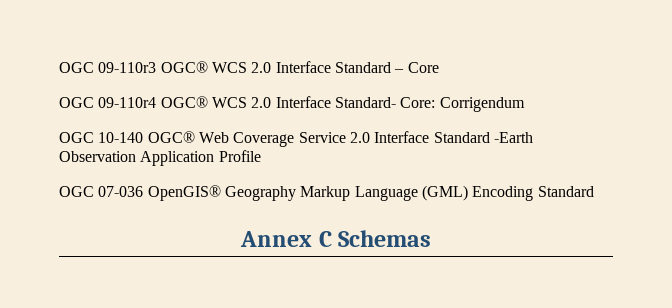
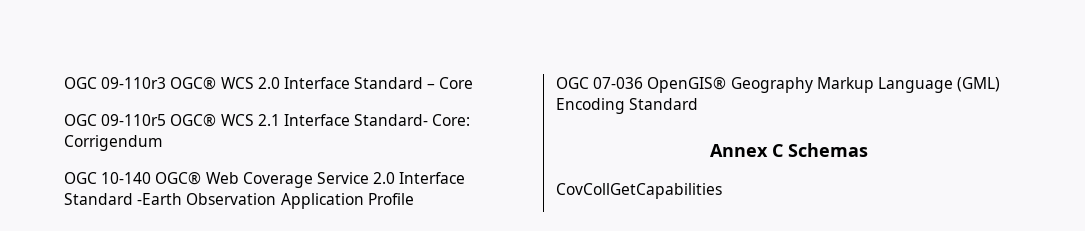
- OGC 09-110r4 OGC® WCS 2.0 Interface Standard- Core: Corrigendum
+ OGC 09-110r5 OGC® WCS 2.1 Interface Standard- Core: Corrigendum
+ CovCollGetCapabilities

